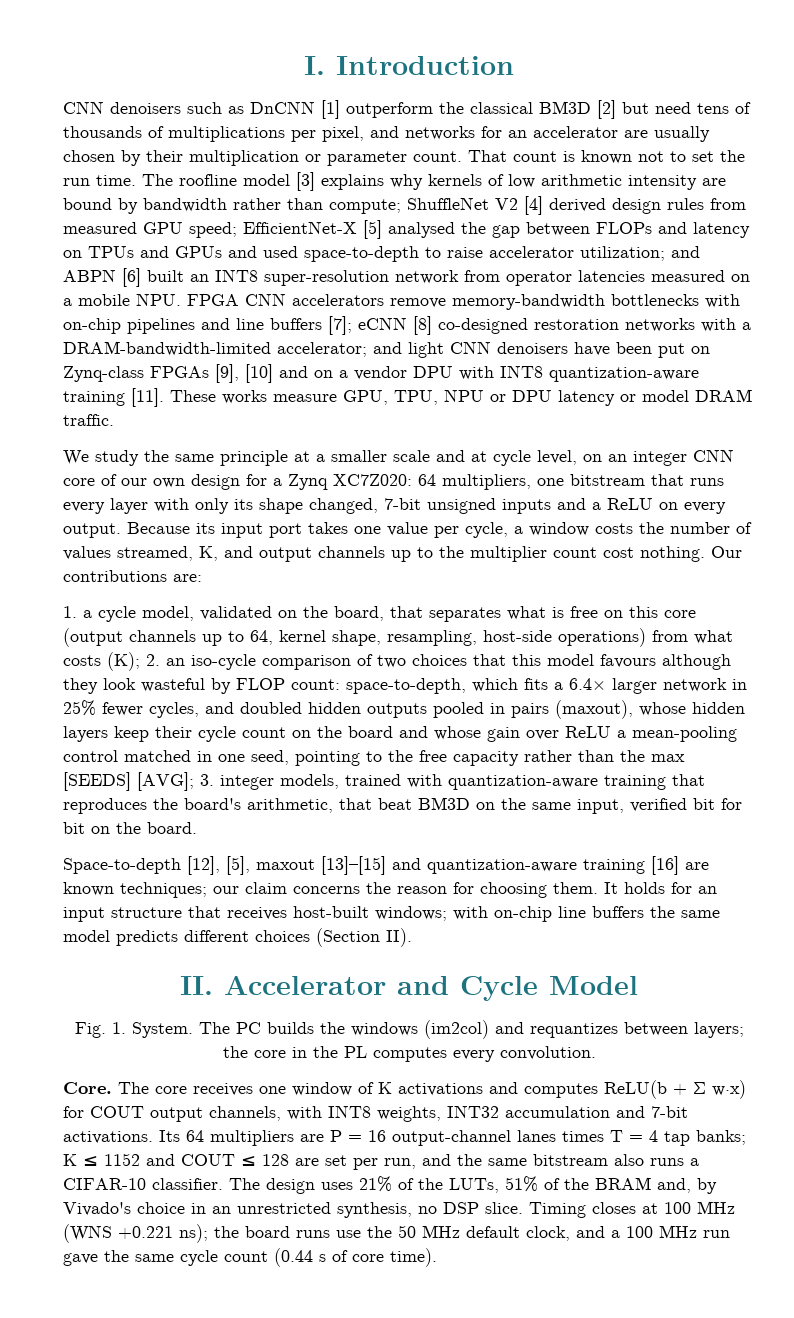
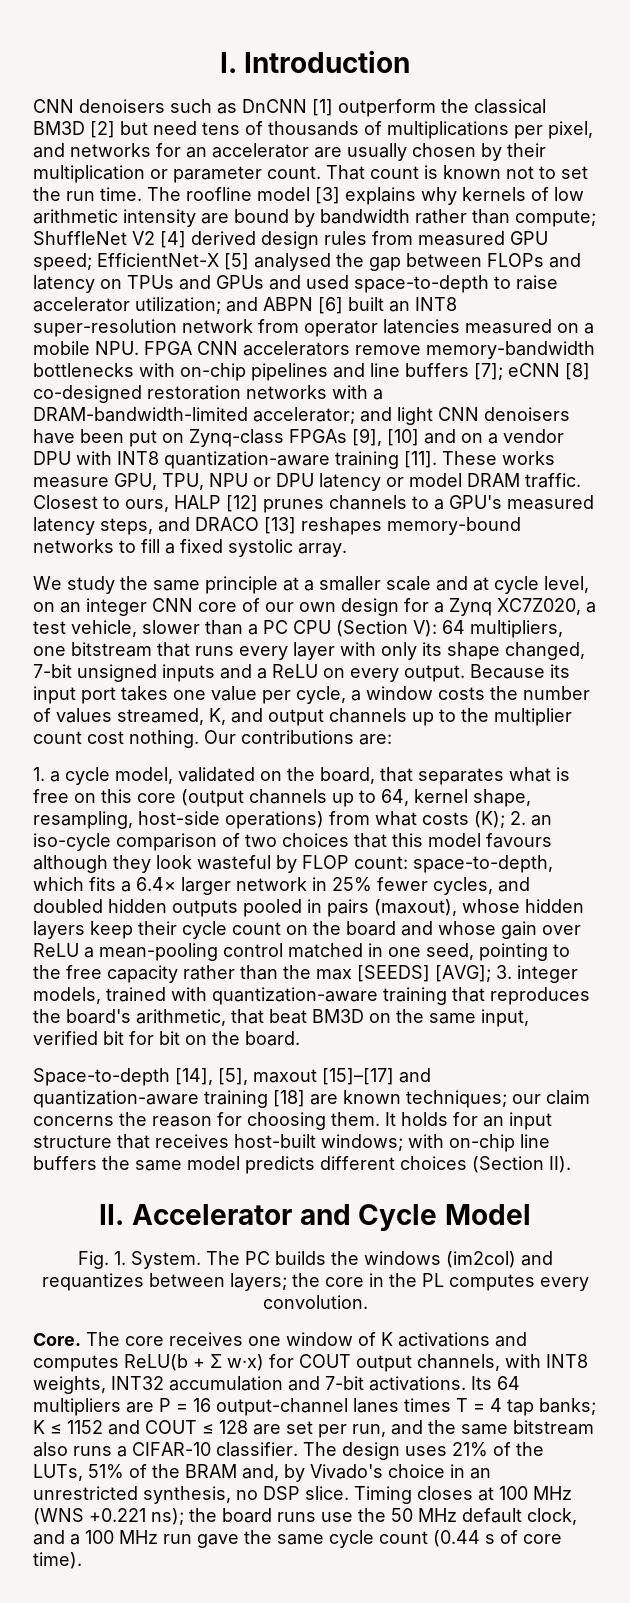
+ Closest to ours, HALP [12] prunes channels to a GPU's measured latency steps, and DRACO [13] reshapes memory-bound networks to fill a fixed systolic array.
- We study the same principle at a smaller scale and at cycle level, on an integer CNN core of our own design for a Zynq XC7Z020: 64 multipliers, one bitstream that runs every layer with only its shape changed, 7-bit unsigned inputs and a ReLU on every output.
+ We study the same principle at a smaller scale and at cycle level, on an integer CNN core of our own design for a Zynq XC7Z020, a test vehicle, slower than a PC CPU (Section V): 64 multipliers, one bitstream that runs every layer with only its shape changed, 7-bit unsigned inputs and a ReLU on every output.
- Space-to-depth [12], [5], maxout [13]–[15] and quantization-aware training [16] are known techniques; our claim concerns the reason for choosing them.
+ Space-to-depth [14], [5], maxout [15]–[17] and quantization-aware training [18] are known techniques; our claim concerns the reason for choosing them.

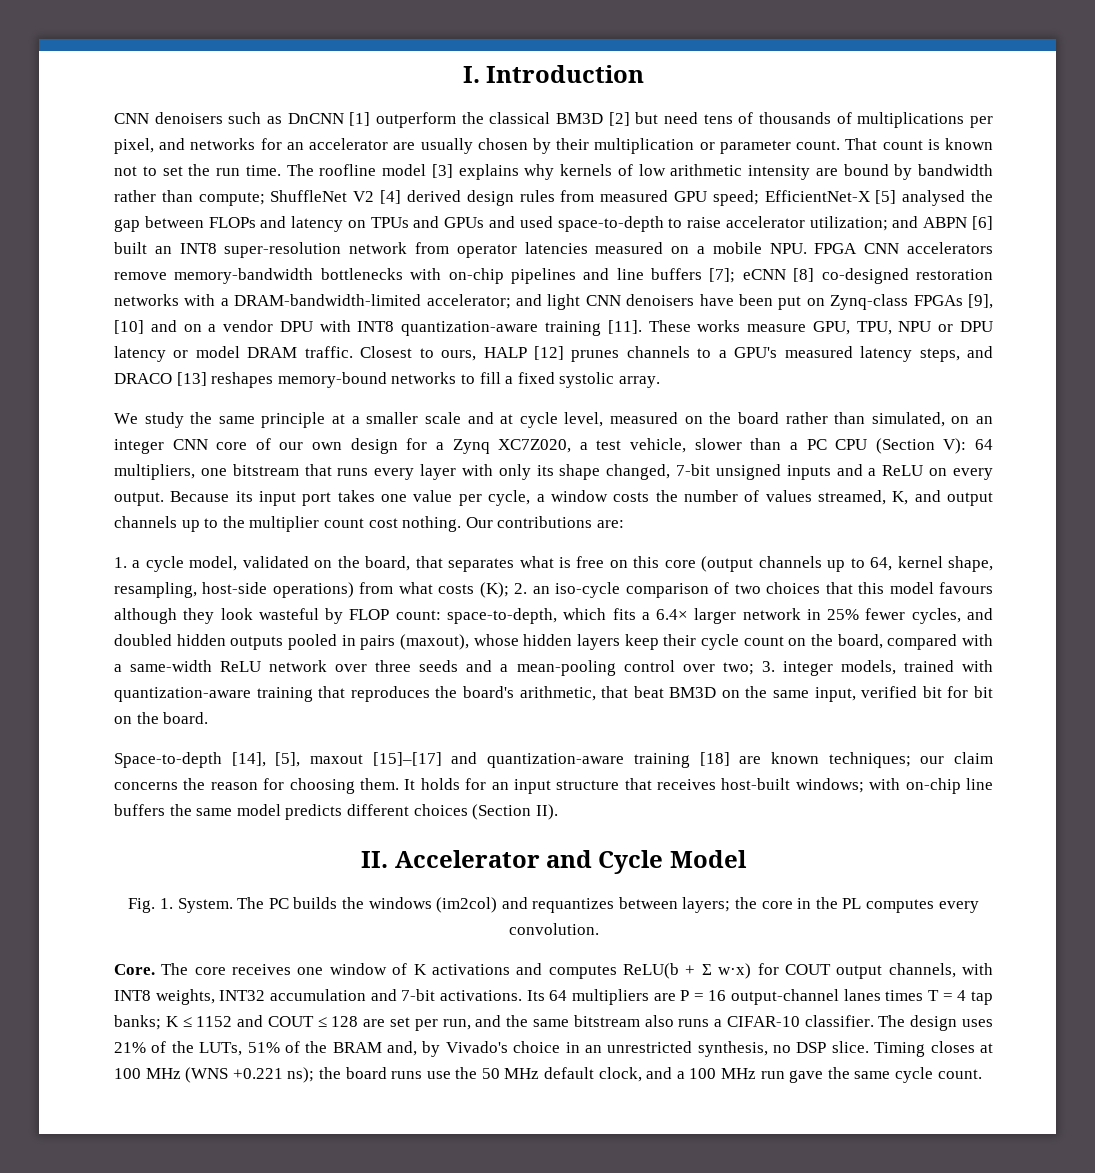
- We study the same principle at a smaller scale and at cycle level, on an integer CNN core of our own design for a Zynq XC7Z020, a test vehicle, slower than a PC CPU (Section V): 64 multipliers, one bitstream that runs every layer with only its shape changed, 7-bit unsigned inputs and a ReLU on every output.
+ We study the same principle at a smaller scale and at cycle level, measured on the board rather than simulated, on an integer CNN core of our own design for a Zynq XC7Z020, a test vehicle, slower than a PC CPU (Section V): 64 multipliers, one bitstream that runs every layer with only its shape changed, 7-bit unsigned inputs and a ReLU on every output.
- space-to-depth, which fits a 6.4× larger network in 25% fewer cycles, and doubled hidden outputs pooled in pairs (maxout), whose hidden layers keep their cycle count on the board and whose gain over ReLU a mean-pooling control matched in one seed, pointing to the free capacity rather than the max [SEEDS] [AVG];
+ space-to-depth, which fits a 6.4× larger network in 25% fewer cycles, and doubled hidden outputs pooled in pairs (maxout), whose hidden layers keep their cycle count on the board, compared with a same-width ReLU network over three seeds and a mean-pooling control over two;
- Timing closes at 100 MHz (WNS +0.221 ns); the board runs use the 50 MHz default clock, and a 100 MHz run gave the same cycle count (0.44 s of core time).
+ Timing closes at 100 MHz (WNS +0.221 ns); the board runs use the 50 MHz default clock, and a 100 MHz run gave the same cycle count.

